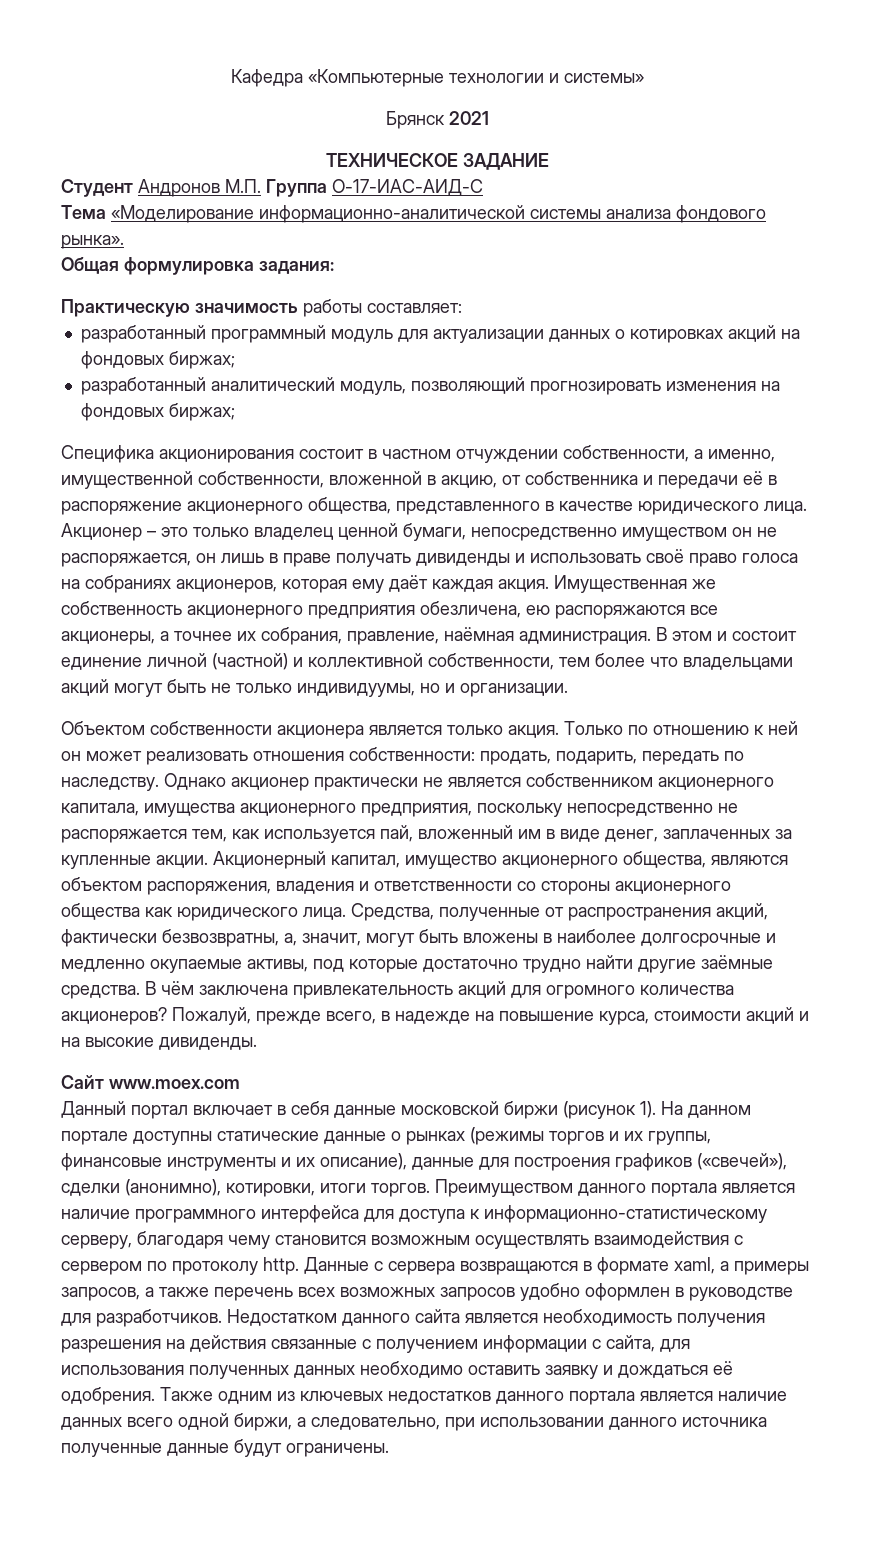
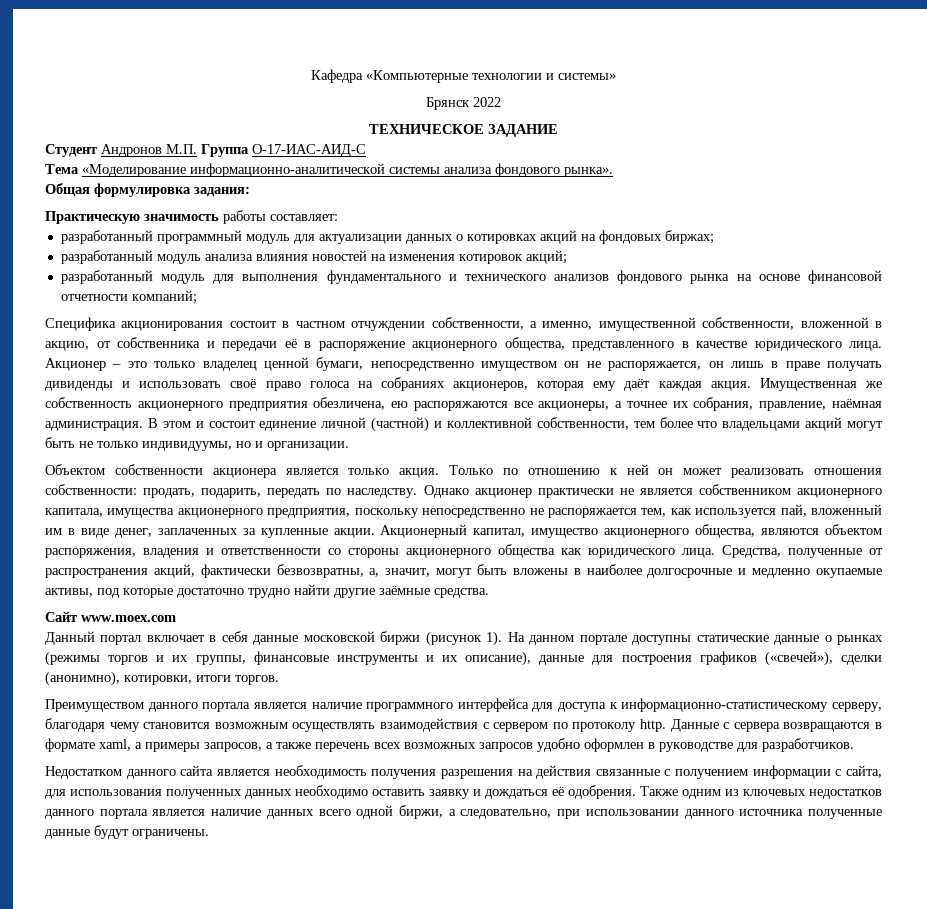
- Брянск 2021
+ Брянск 2022
- разработанный аналитический модуль, позволяющий прогнозировать изменения на фондовых биржах;
+ разработанный модуль анализа влияния новостей на изменения котировок акций;
+ разработанный модуль для выполнения фундаментального и технического анализов фондового рынка на основе финансовой отчетности компаний;
- В чём заключена привлекательность акций для огромного количества акционеров? Пожалуй, прежде всего, в надежде на повышение курса, стоимости акций и на высокие дивиденды.
- На данном портале доступны статические данные о рынках (режимы торгов и их группы, финансовые инструменты и их описание), данные для построения графиков («свечей»), сделки (анонимно), котировки, итоги торгов. Преимуществом данного портала является наличие программного интерфейса для доступа к информационно-статистическому серверу, благодаря чему становится возможным осуществлять взаимодействия с сервером по протоколу http.
+ На данном портале доступны статические данные о рынках (режимы торгов и их группы, финансовые инструменты и их описание), данные для построения графиков («свечей»), сделки (анонимно), котировки, итоги торгов.
+ Преимуществом данного портала является наличие программного интерфейса для доступа к информационно-статистическому серверу, благодаря чему становится возможным осуществлять взаимодействия с сервером по протоколу http.
- Данные с сервера возвращаются в формате xaml, а примеры запросов, а также перечень всех возможных запросов удобно оформлен в руководстве для разработчиков. Недостатком данного сайта является необходимость получения разрешения на действия связанные с получением информации с сайта, для использования полученных данных необходимо оставить заявку и дождаться её одобрения.
+ Данные с сервера возвращаются в формате xaml, а примеры запросов, а также перечень всех возможных запросов удобно оформлен в руководстве для разработчиков.
+ Недостатком данного сайта является необходимость получения разрешения на действия связанные с получением информации с сайта, для использования полученных данных необходимо оставить заявку и дождаться её одобрения.

